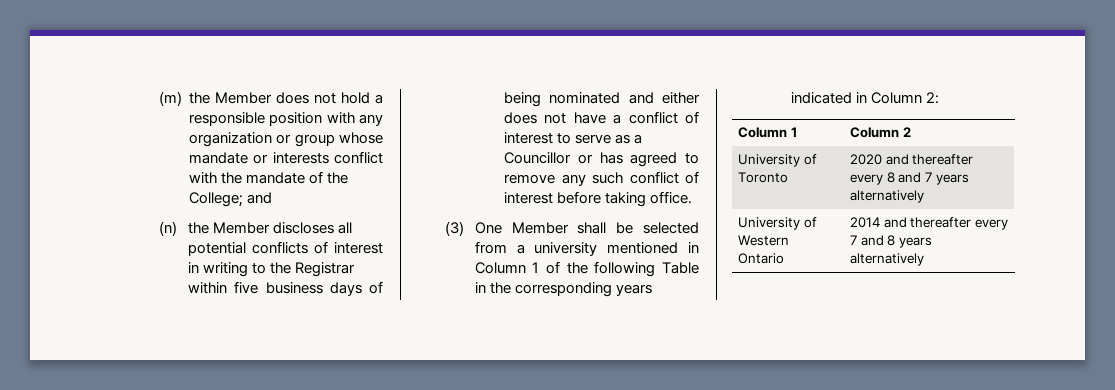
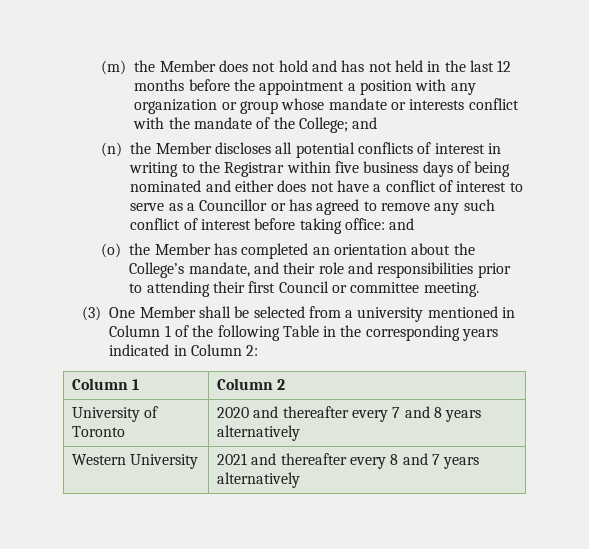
- (m) the Member does not hold a responsible position with any organization or group whose mandate or interests conflict with the mandate of the College; and
+ (m) the Member does not hold and has not held in the last 12 months before the appointment a position with any organization or group whose mandate or interests conflict with the mandate of the College; and
- (n) the Member discloses all potential conflicts of interest in writing to the Registrar within five business days of being nominated and either does not have a conflict of interest to serve as a Councillor or has agreed to remove any such conflict of interest before taking office.
+ (n) the Member discloses all potential conflicts of interest in writing to the Registrar within five business days of being nominated and either does not have a conflict of interest to serve as a Councillor or has agreed to remove any such conflict of interest before taking office: and
+ (o) the Member has completed an orientation about the College’s mandate, and their role and responsibilities prior to attending their first Council or committee meeting.
- University of Toronto | 2020 and thereafter every 8 and 7 years alternatively
+ University of Toronto | 2020 and thereafter every 7 and 8 years alternatively
+ Western University | 2021 and thereafter every 8 and 7 years alternatively
- University of Western Ontario | 2014 and thereafter every 7 and 8 years alternatively

